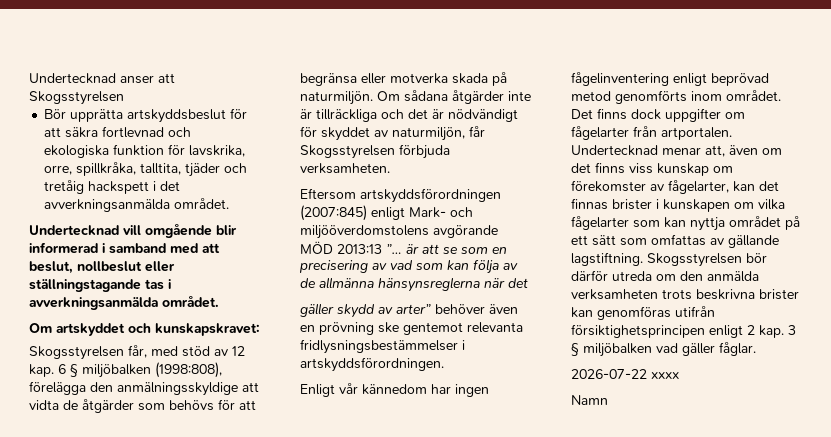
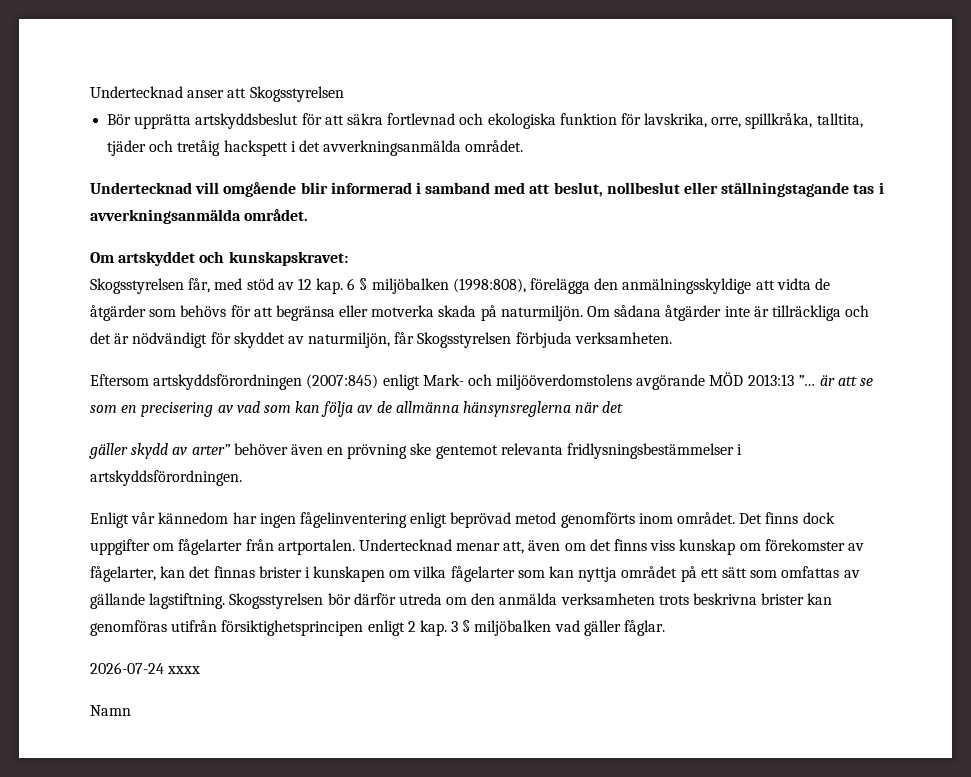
- 2026-07-22 xxxx
+ 2026-07-24 xxxx

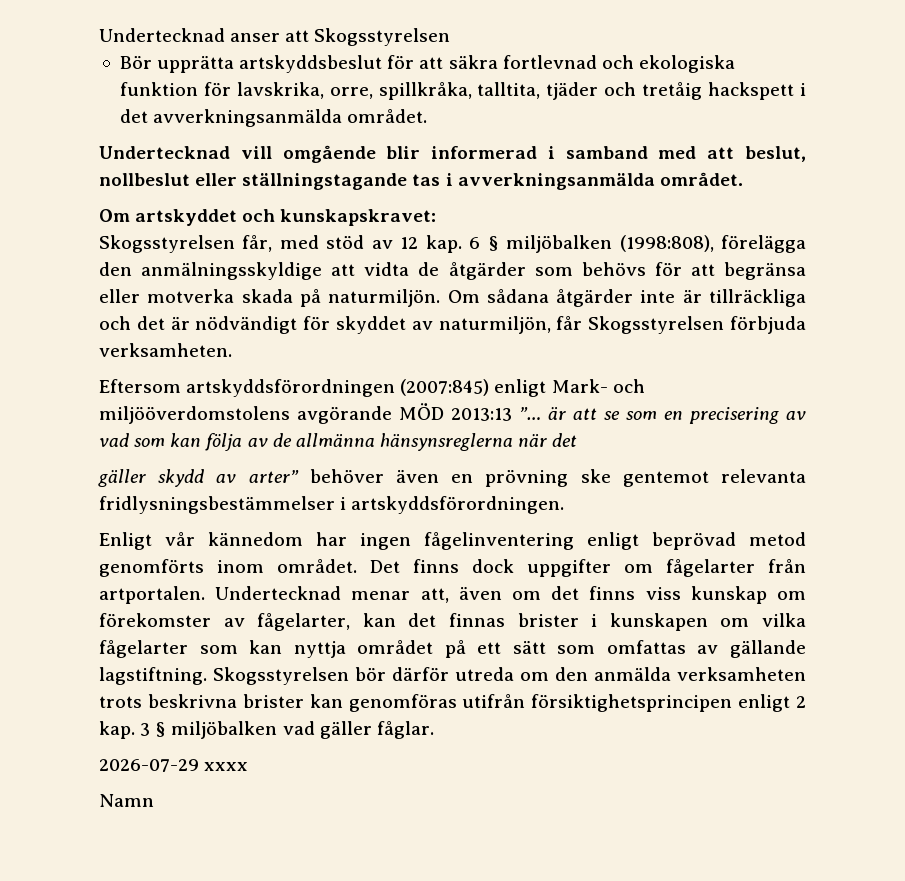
- 2026-07-24 xxxx
+ 2026-07-29 xxxx

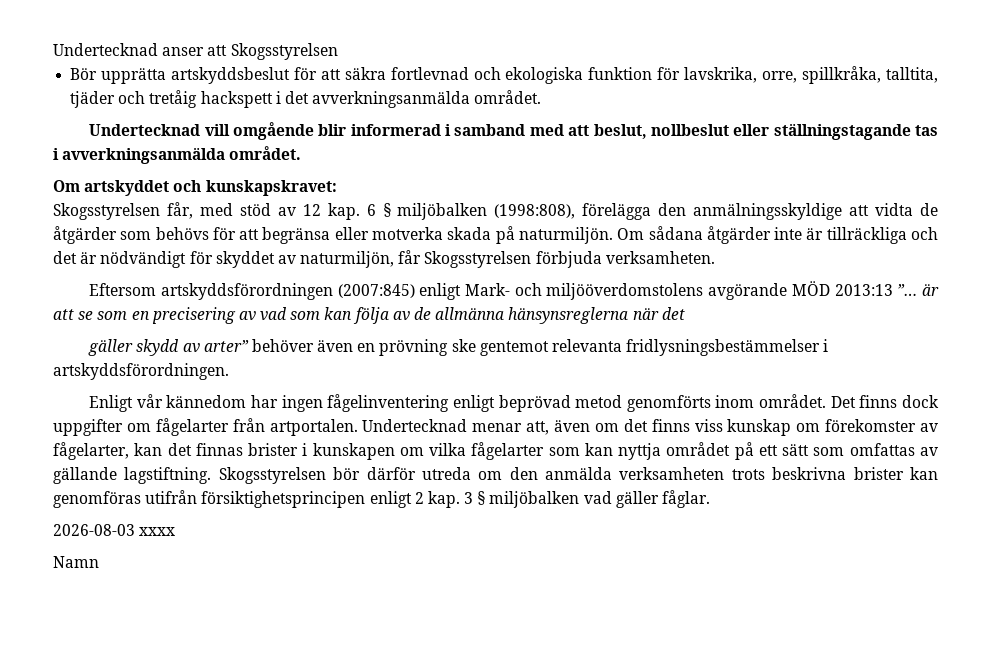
- 2026-07-29 xxxx
+ 2026-08-03 xxxx

